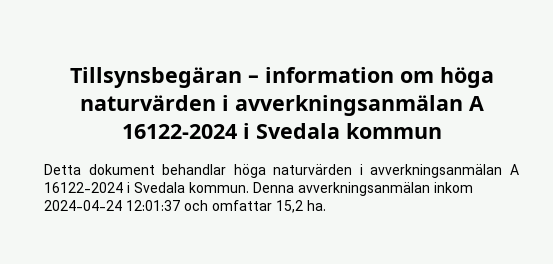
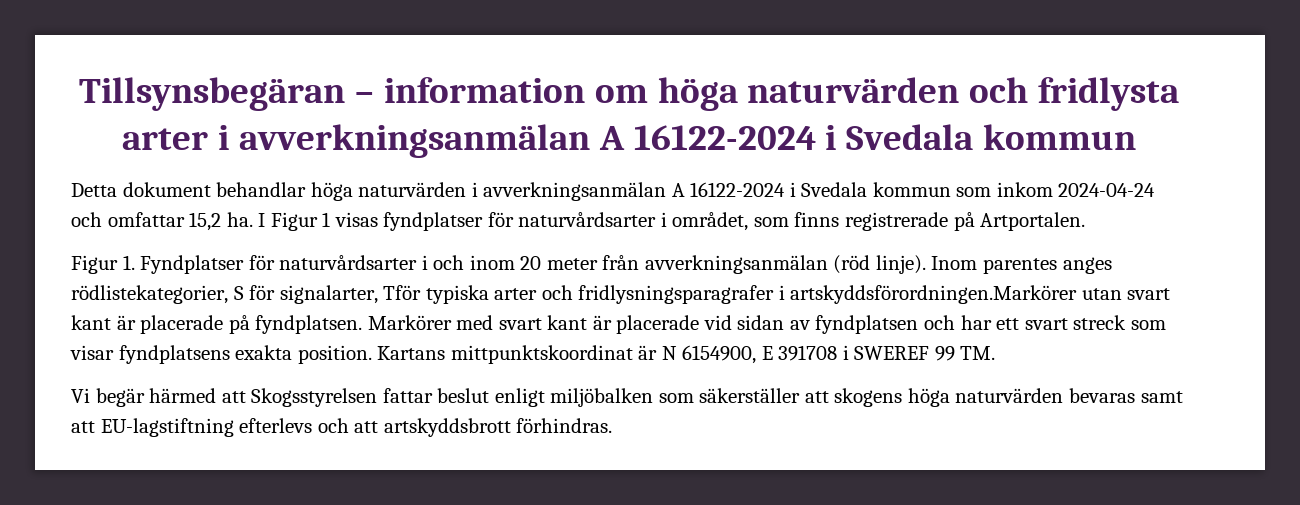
- Tillsynsbegäran – information om höga naturvärden i avverkningsanmälan A 16122-2024 i Svedala kommun
+ Tillsynsbegäran – information om höga naturvärden och fridlysta arter i avverkningsanmälan A 16122-2024 i Svedala kommun
- Detta dokument behandlar höga naturvärden i avverkningsanmälan A 16122-2024 i Svedala kommun. Denna avverkningsanmälan inkom 2024-04-24 12:01:37 och omfattar 15,2 ha.
+ Detta dokument behandlar höga naturvärden i avverkningsanmälan A 16122-2024 i Svedala kommun som inkom 2024-04-24 och omfattar 15,2 ha.
+ I Figur 1 visas fyndplatser för naturvårdsarter i området, som finns registrerade på Artportalen.
+ Figur 1. Fyndplatser för naturvårdsarter i och inom 20 meter från avverkningsanmälan (röd linje). Inom parentes anges rödlistekategorier, S för signalarter, Tför typiska arter och fridlysningsparagrafer i artskyddsförordningen.Markörer utan svart kant är placerade på fyndplatsen. Markörer med svart kant är placerade vid sidan av fyndplatsen och har ett svart streck som visar fyndplatsens exakta position. Kartans mittpunktskoordinat är N 6154900, E 391708 i SWEREF 99 TM.
+ Vi begär härmed att Skogsstyrelsen fattar beslut enligt miljöbalken som säkerställer att skogens höga naturvärden bevaras samt att EU-lagstiftning efterlevs och att artskyddsbrott förhindras.

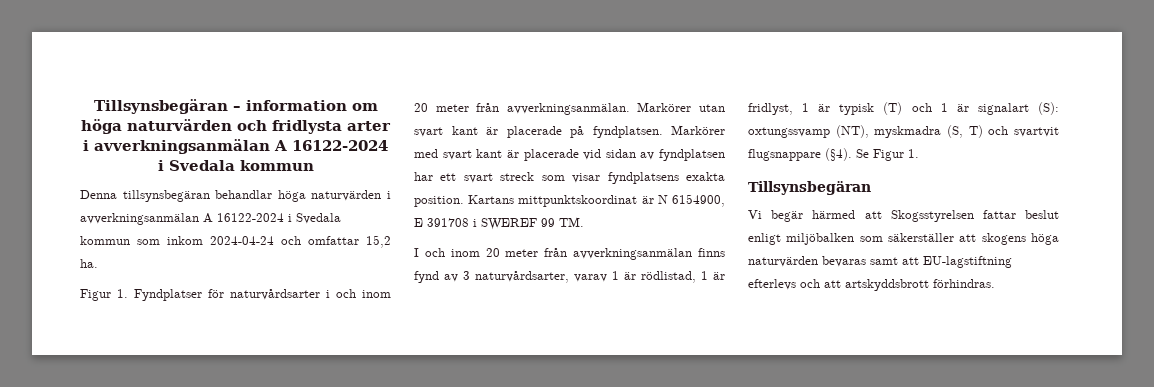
- Detta dokument behandlar höga naturvärden i avverkningsanmälan A 16122-2024 i Svedala kommun som inkom 2024-04-24 och omfattar 15,2 ha. I Figur 1 visas fyndplatser för naturvårdsarter i området, som finns registrerade på Artportalen.
+ Denna tillsynsbegäran behandlar höga naturvärden i avverkningsanmälan A 16122-2024 i Svedala kommun som inkom 2024-04-24 och omfattar 15,2 ha.
- Figur 1. Fyndplatser för naturvårdsarter i och inom 20 meter från avverkningsanmälan (röd linje). Inom parentes anges rödlistekategorier, S för signalarter, Tför typiska arter och fridlysningsparagrafer i artskyddsförordningen.Markörer utan svart kant är placerade på fyndplatsen.
+ Figur 1. Fyndplatser för naturvårdsarter i och inom 20 meter från avverkningsanmälan. Markörer utan svart kant är placerade på fyndplatsen.
- Markörer med svart kant är placerade vid sidan av fyndplatsen och har ett svart streck som visar fyndplatsens exakta position.
+ Markörer med svart kant är placerade vid sidan av fyndplatsen har ett svart streck som visar fyndplatsens exakta position.
+ I och inom 20 meter från avverkningsanmälan finns fynd av 3 naturvårdsarter, varav 1 är rödlistad, 1 är fridlyst, 1 är typisk (T) och 1 är signalart (S): oxtungssvamp (NT), myskmadra (S, T) och svartvit flugsnappare (§4). Se Figur 1.
+ Tillsynsbegäran

